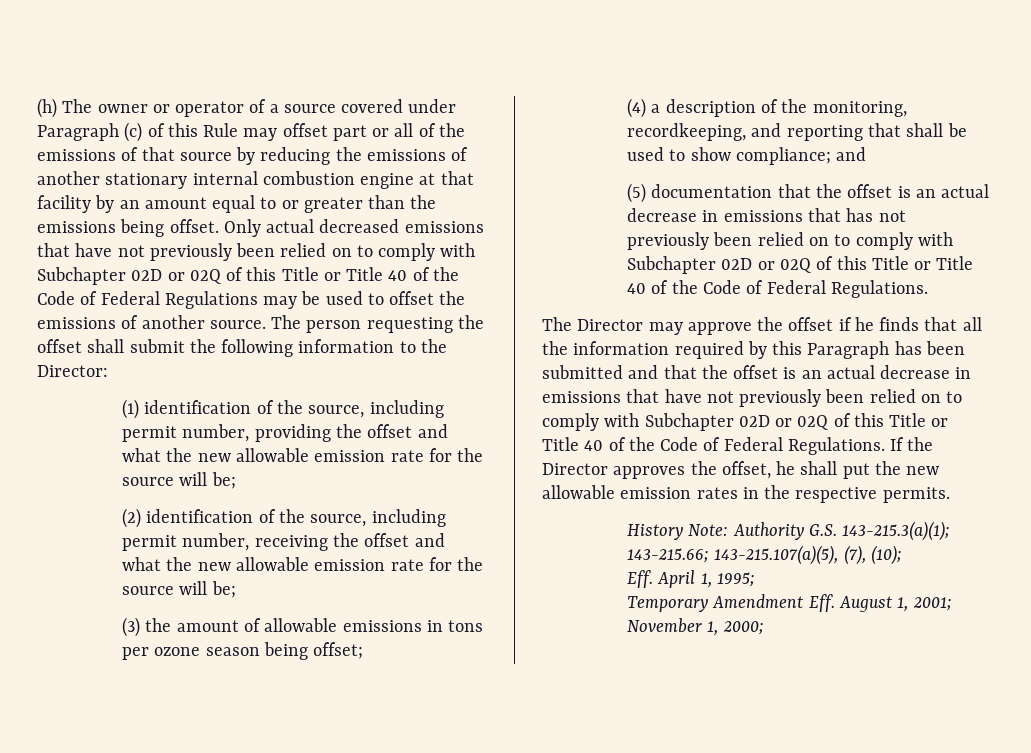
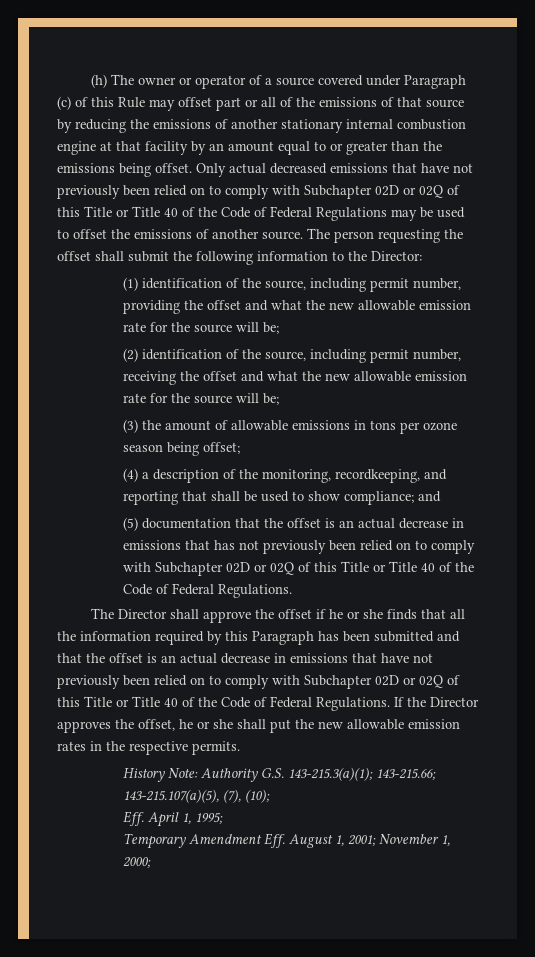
- The Director may approve the offset if he finds that all the information required by this Paragraph has been submitted and that the offset is an actual decrease in emissions that have not previously been relied on to comply with Subchapter 02D or 02Q of this Title or Title 40 of the Code of Federal Regulations.
+ The Director shall approve the offset if he or she finds that all the information required by this Paragraph has been submitted and that the offset is an actual decrease in emissions that have not previously been relied on to comply with Subchapter 02D or 02Q of this Title or Title 40 of the Code of Federal Regulations.
- If the Director approves the offset, he shall put the new allowable emission rates in the respective permits.
+ If the Director approves the offset, he or she shall put the new allowable emission rates in the respective permits.

